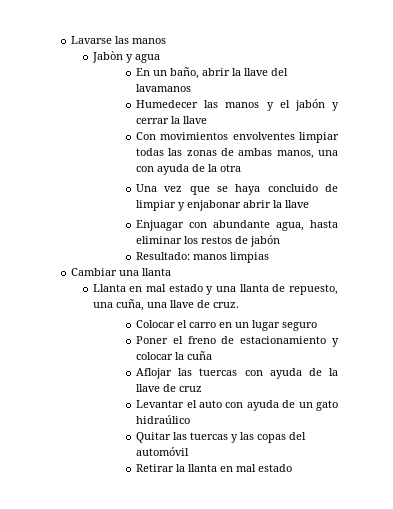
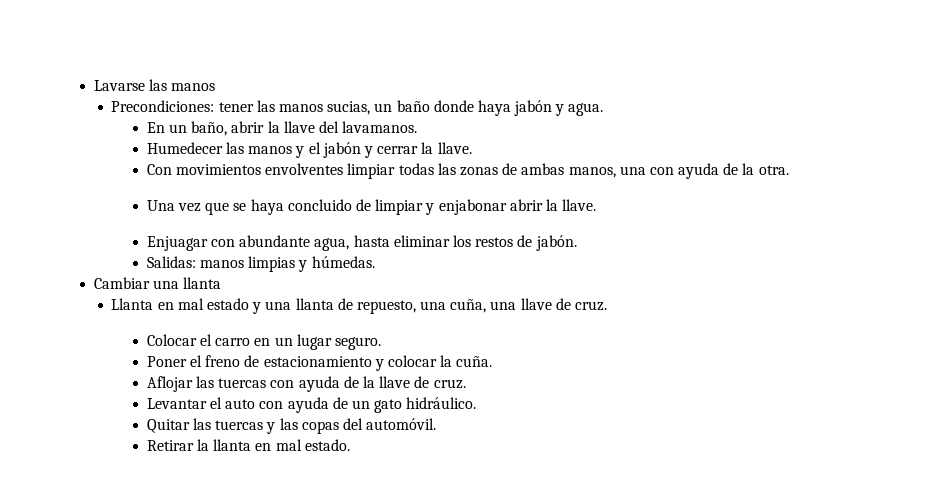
- Jabòn y agua
+ Precondiciones: tener las manos sucias, un baño donde haya jabón y agua.
- En un baño, abrir la llave del lavamanos
+ En un baño, abrir la llave del lavamanos.
- Humedecer las manos y el jabón y cerrar la llave
+ Humedecer las manos y el jabón y cerrar la llave.
- Con movimientos envolventes limpiar todas las zonas de ambas manos, una con ayuda de la otra
+ Con movimientos envolventes limpiar todas las zonas de ambas manos, una con ayuda de la otra.
- Una vez que se haya concluido de limpiar y enjabonar abrir la llave
+ Una vez que se haya concluido de limpiar y enjabonar abrir la llave.
- Enjuagar con abundante agua, hasta eliminar los restos de jabón
- Resultado: manos limpias
+ Enjuagar con abundante agua, hasta eliminar los restos de jabón.
+ Salidas: manos limpias y húmedas.
- Colocar el carro en un lugar seguro
+ Colocar el carro en un lugar seguro.
- Poner el freno de estacionamiento y colocar la cuña
+ Poner el freno de estacionamiento y colocar la cuña.
- Aflojar las tuercas con ayuda de la llave de cruz
+ Aflojar las tuercas con ayuda de la llave de cruz.
- Levantar el auto con ayuda de un gato hidraúlico
+ Levantar el auto con ayuda de un gato hidráulico.
- Quitar las tuercas y las copas del automóvil
+ Quitar las tuercas y las copas del automóvil.
- Retirar la llanta en mal estado
+ Retirar la llanta en mal estado.

